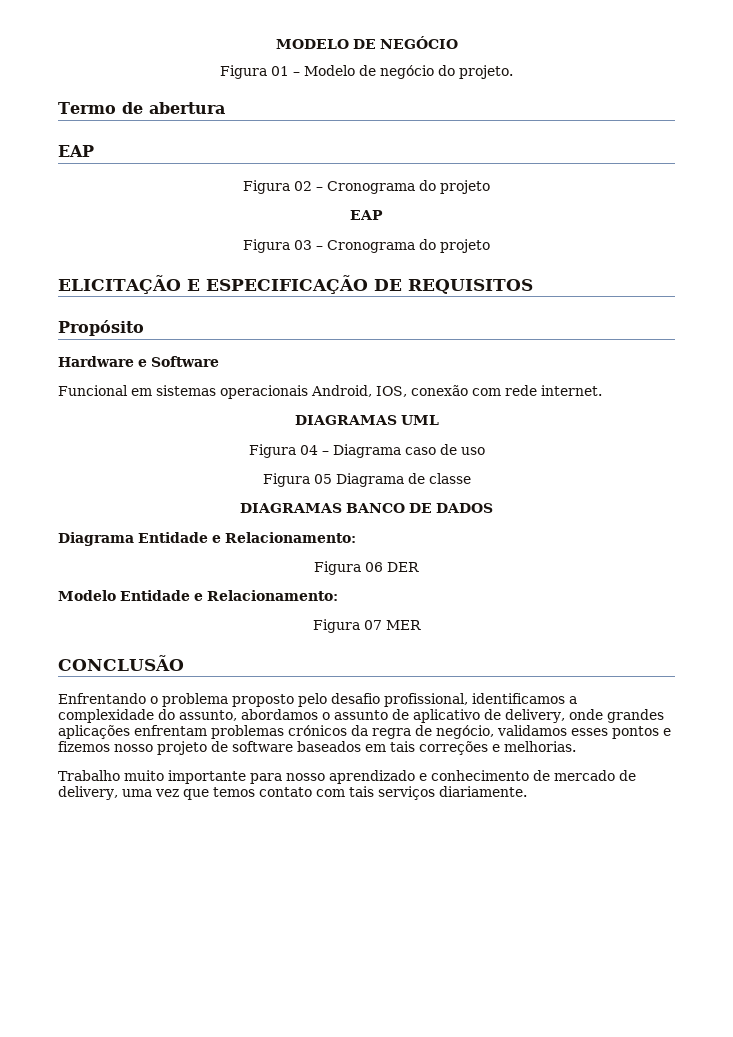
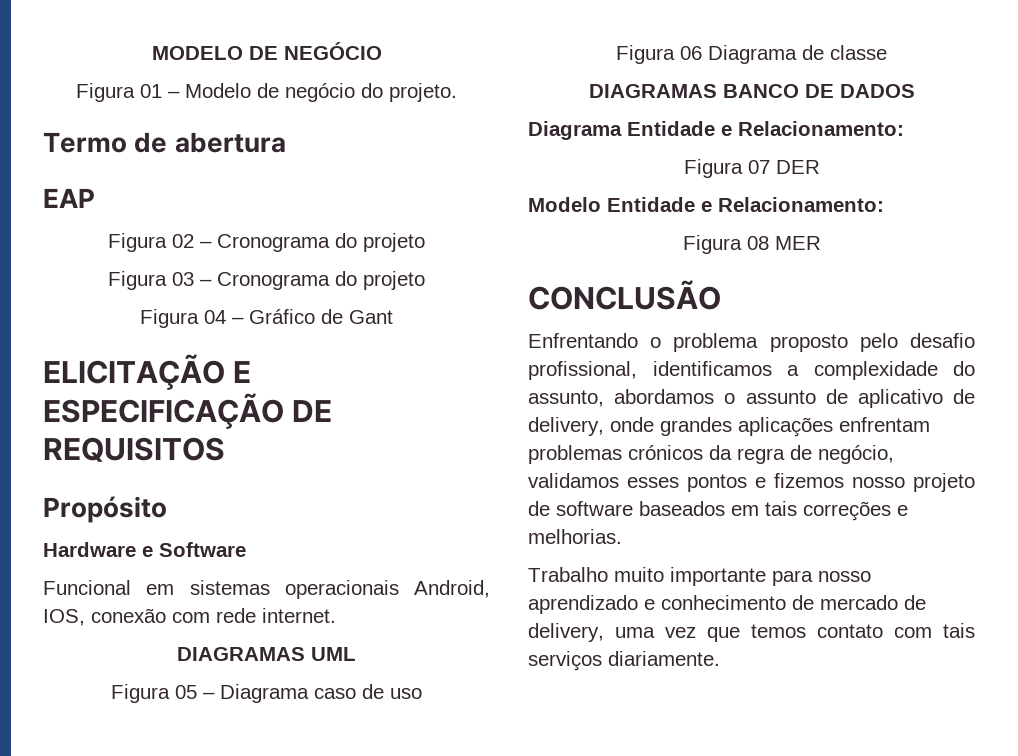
  Figura 02 – Cronograma do projeto
- EAP
+ Figura 04 – Gráfico de Gant
- Figura 04 – Diagrama caso de uso
+ Figura 05 – Diagrama caso de uso
- Figura 05 Diagrama de classe
+ Figura 06 Diagrama de classe
- Figura 06 DER
+ Figura 07 DER
- Figura 07 MER
+ Figura 08 MER

